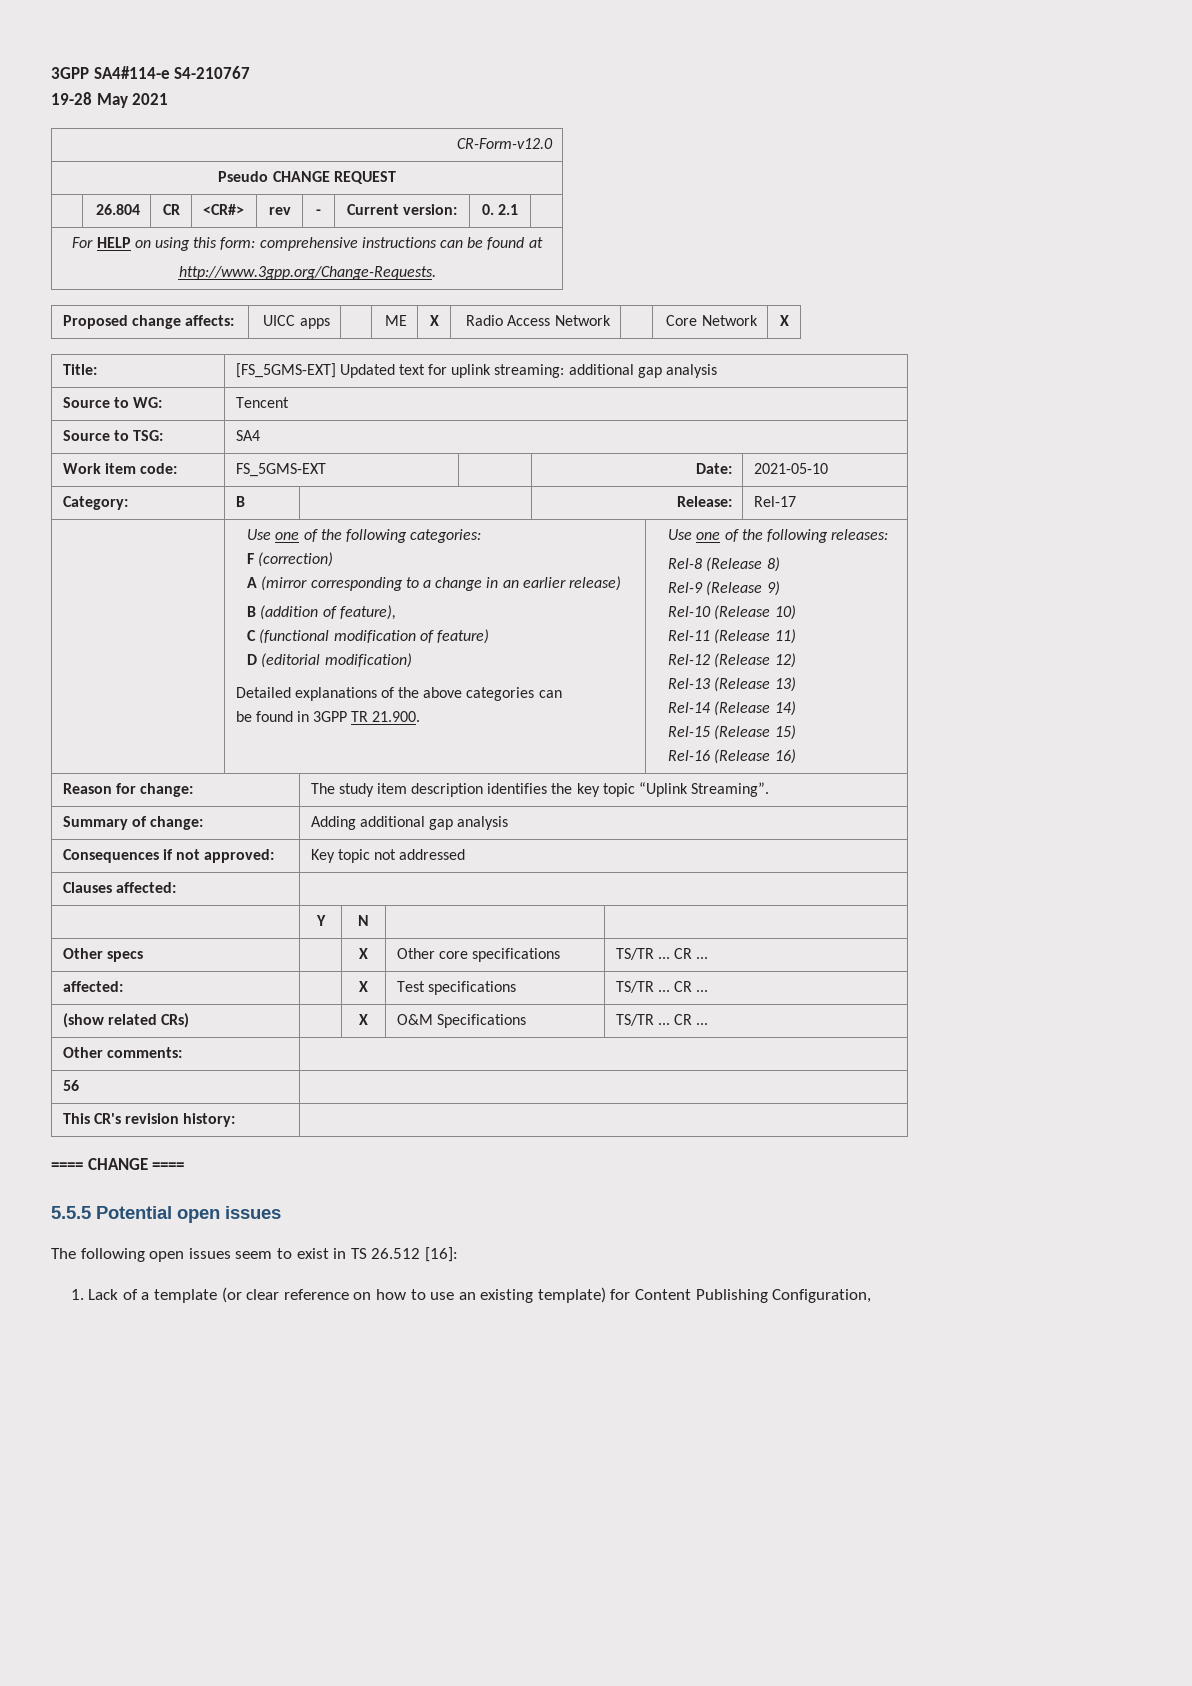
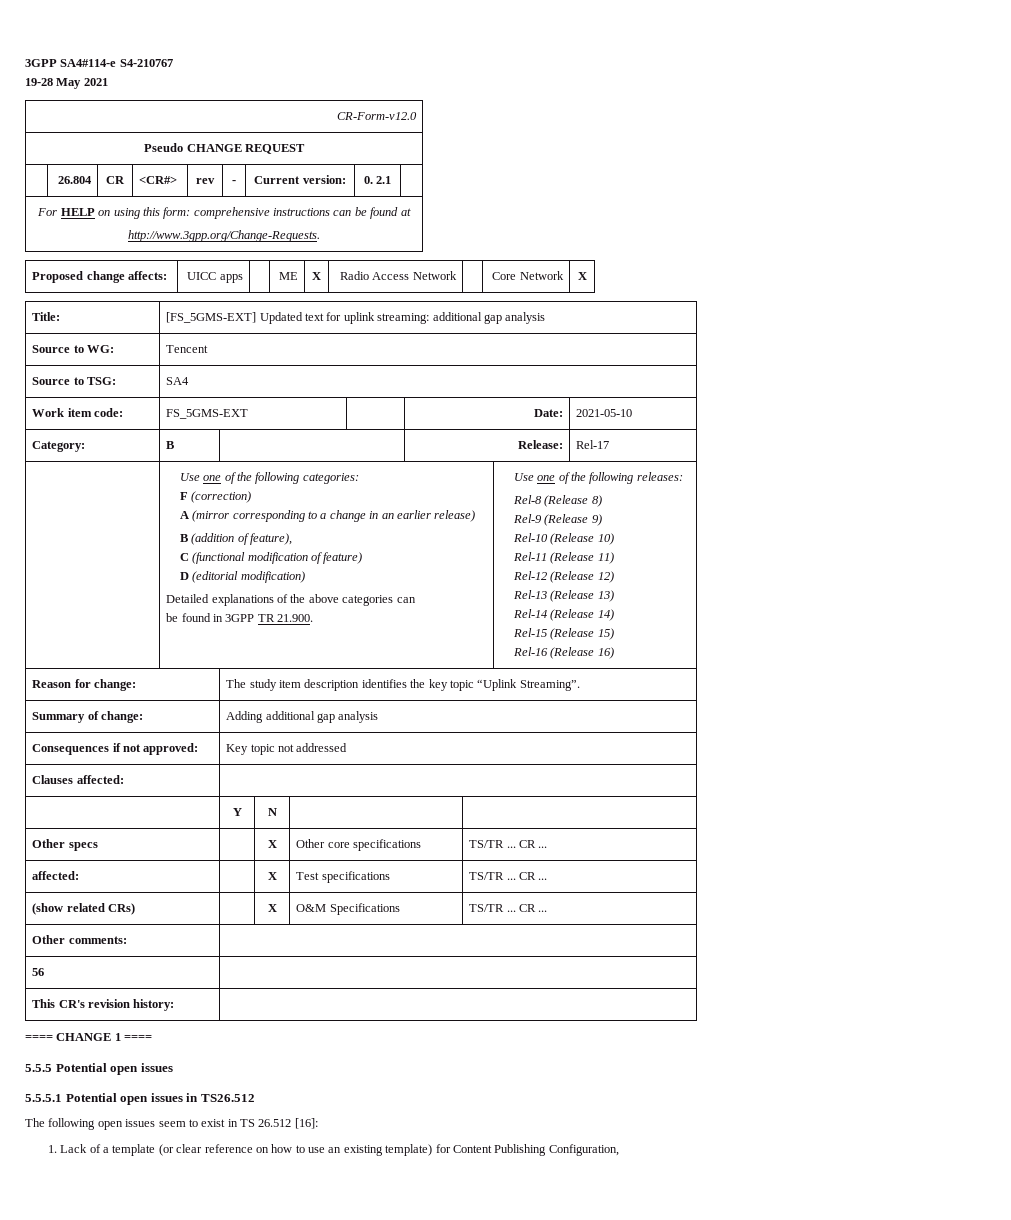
- ==== CHANGE ====
+ ==== CHANGE 1 ====
+ 5.5.5.1 Potential open issues in TS26.512

